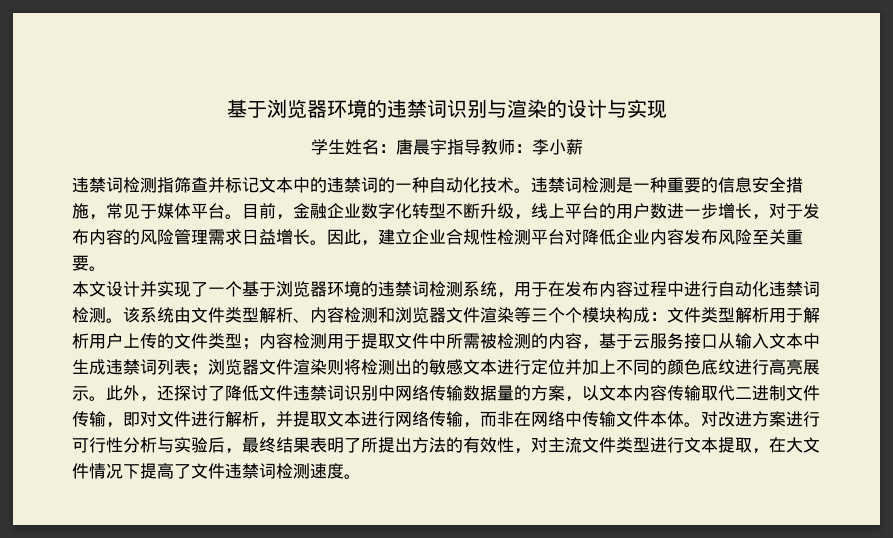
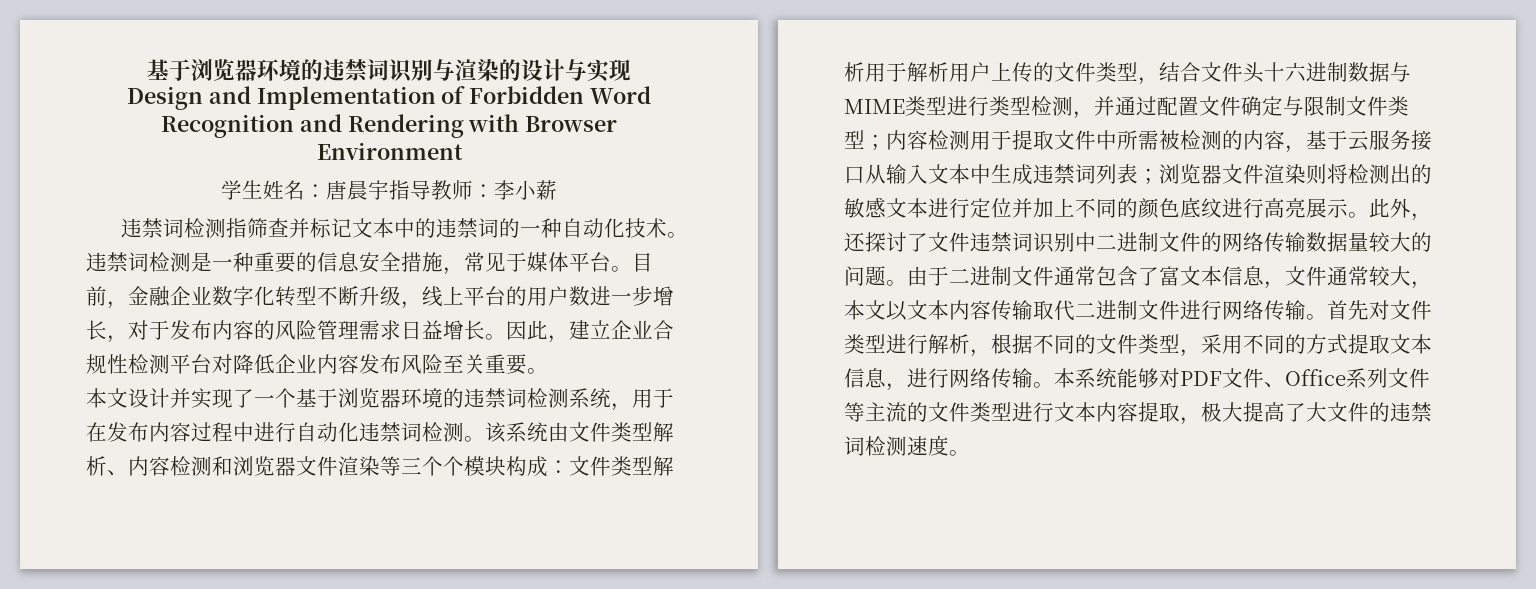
+ Design and Implementation of Forbidden Word Recognition and Rendering with Browser Environment
- 文件类型解析用于解析用户上传的文件类型；
+ 文件类型解析用于解析用户上传的文件类型，结合文件头十六进制数据与MIME类型进行类型检测，并通过配置文件确定与限制文件类型；
- 此外，还探讨了降低文件违禁词识别中网络传输数据量的方案，以文本内容传输取代二进制文件传输，即对文件进行解析，并提取文本进行网络传输，而非在网络中传输文件本体。对改进方案进行可行性分析与实验后，最终结果表明了所提出方法的有效性，对主流文件类型进行文本提取，在大文件情况下提高了文件违禁词检测速度。
+ 此外，还探讨了文件违禁词识别中二进制文件的网络传输数据量较大的问题。由于二进制文件通常包含了富文本信息，文件通常较大，本文以文本内容传输取代二进制文件进行网络传输。首先对文件类型进行解析，根据不同的文件类型，采用不同的方式提取文本信息，进行网络传输。本系统能够对PDF文件、Office系列文件等主流的文件类型进行文本内容提取，极大提高了大文件的违禁词检测速度。

